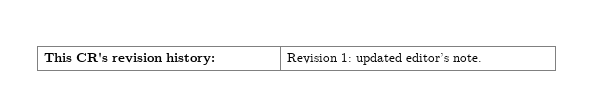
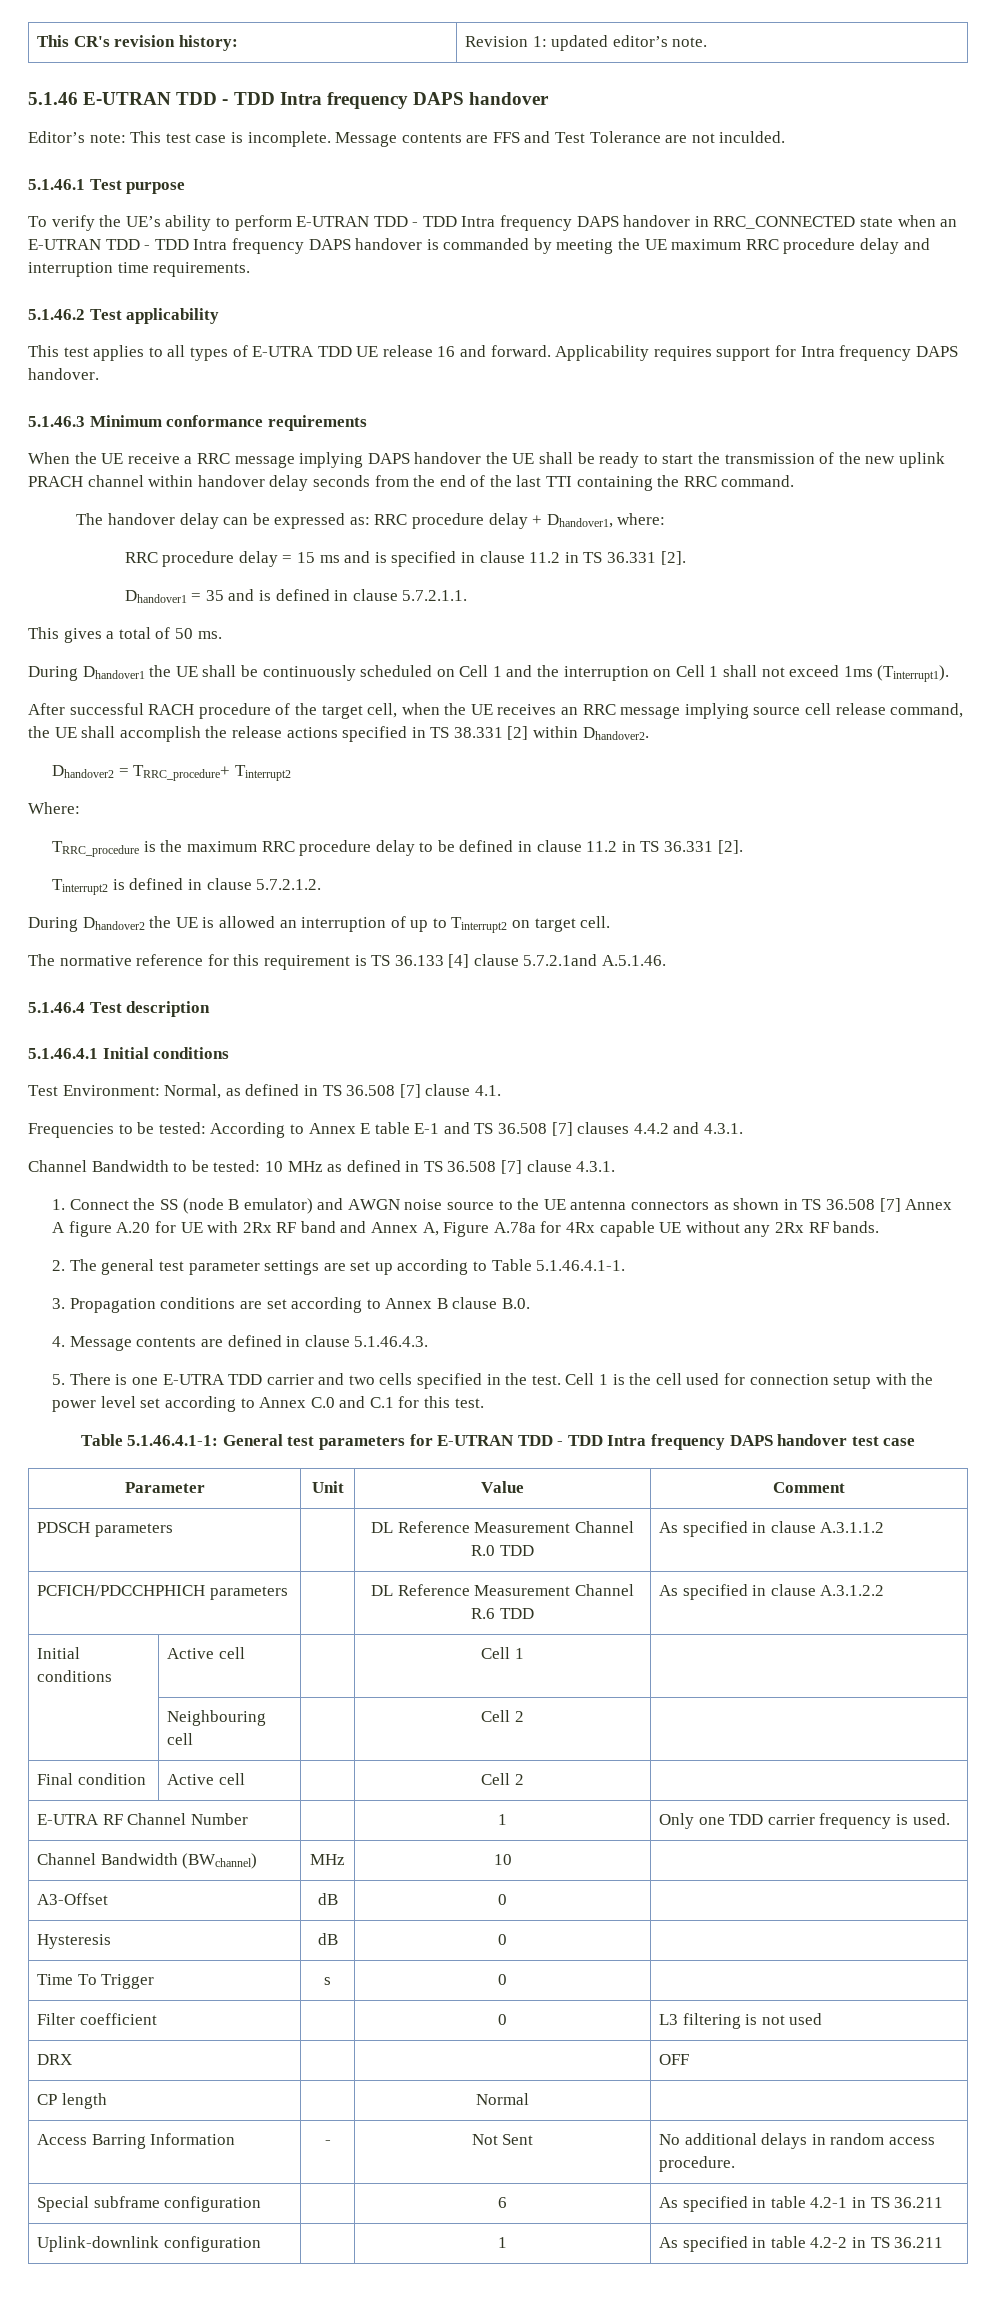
+ 5.1.46 E-UTRAN TDD - TDD Intra frequency DAPS handover
+ Editor’s note: This test case is incomplete. Message contents are FFS and Test Tolerance are not inculded.
+ 5.1.46.1 Test purpose
+ To verify the UE’s ability to perform E-UTRAN TDD - TDD Intra frequency DAPS handover in RRC_CONNECTED state when an E-UTRAN TDD - TDD Intra frequency DAPS handover is commanded by meeting the UE maximum RRC procedure delay and interruption time requirements.
+ 5.1.46.2 Test applicability
+ This test applies to all types of E-UTRA TDD UE release 16 and forward. Applicability requires support for Intra frequency DAPS handover.
+ 5.1.46.3 Minimum conformance requirements
+ When the UE receive a RRC message implying DAPS handover the UE shall be ready to start the transmission of the new uplink PRACH channel within handover delay seconds from the end of the last TTI containing the RRC command.
+ The handover delay can be expressed as: RRC procedure delay + Dhandover1, where:
+ RRC procedure delay = 15 ms and is specified in clause 11.2 in TS 36.331 [2].
+ Dhandover1 = 35 and is defined in clause 5.7.2.1.1.
+ This gives a total of 50 ms.
+ During Dhandover1 the UE shall be continuously scheduled on Cell 1 and the interruption on Cell 1 shall not exceed 1ms (Tinterrupt1).
+ After successful RACH procedure of the target cell, when the UE receives an RRC message implying source cell release command, the UE shall accomplish the release actions specified in TS 38.331 [2] within Dhandover2.
+ Dhandover2 = TRRC_procedure+ Tinterrupt2
+ Where:
+ TRRC_procedure is the maximum RRC procedure delay to be defined in clause 11.2 in TS 36.331 [2].
+ Tinterrupt2 is defined in clause 5.7.2.1.2.
+ During Dhandover2 the UE is allowed an interruption of up to Tinterrupt2 on target cell.
+ The normative reference for this requirement is TS 36.133 [4] clause 5.7.2.1and A.5.1.46.
+ 5.1.46.4 Test description
+ 5.1.46.4.1 Initial conditions
+ Test Environment: Normal, as defined in TS 36.508 [7] clause 4.1.
+ Frequencies to be tested: According to Annex E table E-1 and TS 36.508 [7] clauses 4.4.2 and 4.3.1.
+ Channel Bandwidth to be tested: 10 MHz as defined in TS 36.508 [7] clause 4.3.1.
+ 1. Connect the SS (node B emulator) and AWGN noise source to the UE antenna connectors as shown in TS 36.508 [7] Annex A figure A.20 for UE with 2Rx RF band and Annex A, Figure A.78a for 4Rx capable UE without any 2Rx RF bands.
+ 2. The general test parameter settings are set up according to Table 5.1.46.4.1-1.
+ 3. Propagation conditions are set according to Annex B clause B.0.
+ 4. Message contents are defined in clause 5.1.46.4.3.
+ 5. There is one E-UTRA TDD carrier and two cells specified in the test. Cell 1 is the cell used for connection setup with the power level set according to Annex C.0 and C.1 for this test.
+ Table 5.1.46.4.1-1: General test parameters for E-UTRAN TDD - TDD Intra frequency DAPS handover test case
+ Parameter | Unit | Value | Comment
+ PDSCH parameters | | DL Reference Measurement Channel R.0 TDD | As specified in clause A.3.1.1.2
+ PCFICH/PDCCHPHICH parameters | | DL Reference Measurement Channel R.6 TDD | As specified in clause A.3.1.2.2
+ Initial conditions | Active cell | | Cell 1 |
+ | Neighbouring cell | | Cell 2 |
+ Final condition | Active cell | | Cell 2 |
+ E-UTRA RF Channel Number | | 1 | Only one TDD carrier frequency is used.
+ Channel Bandwidth (BWchannel) | MHz | 10 |
+ A3-Offset | dB | 0 |
+ Hysteresis | dB | 0 |
+ Time To Trigger | s | 0 |
+ Filter coefficient | | 0 | L3 filtering is not used
+ DRX | | | OFF
+ CP length | | Normal |
+ Access Barring Information | - | Not Sent | No additional delays in random access procedure.
+ Special subframe configuration | | 6 | As specified in table 4.2-1 in TS 36.211
+ Uplink-downlink configuration | | 1 | As specified in table 4.2-2 in TS 36.211

